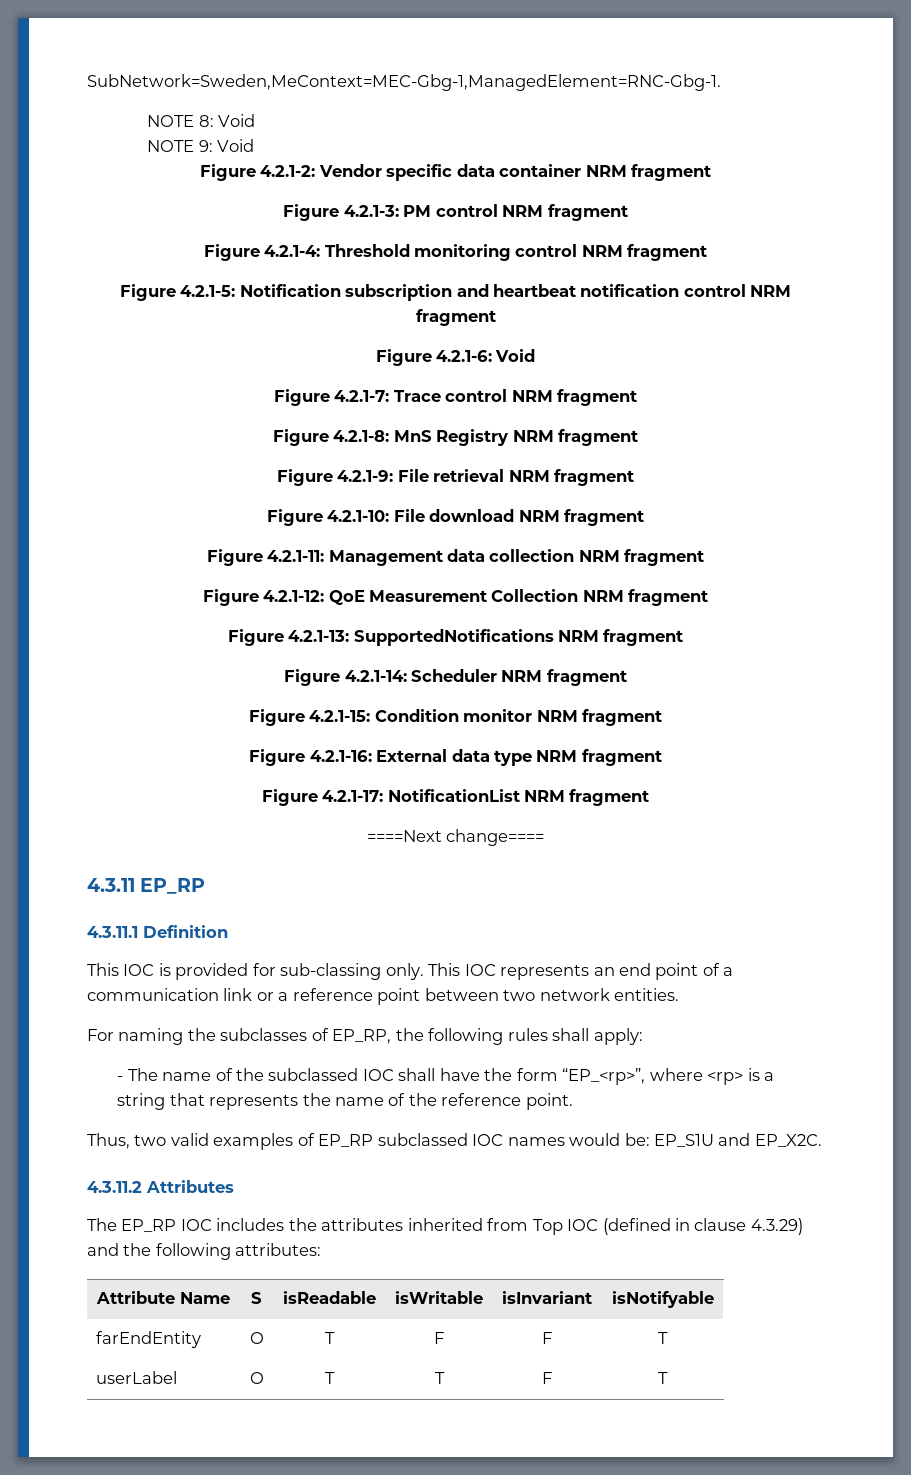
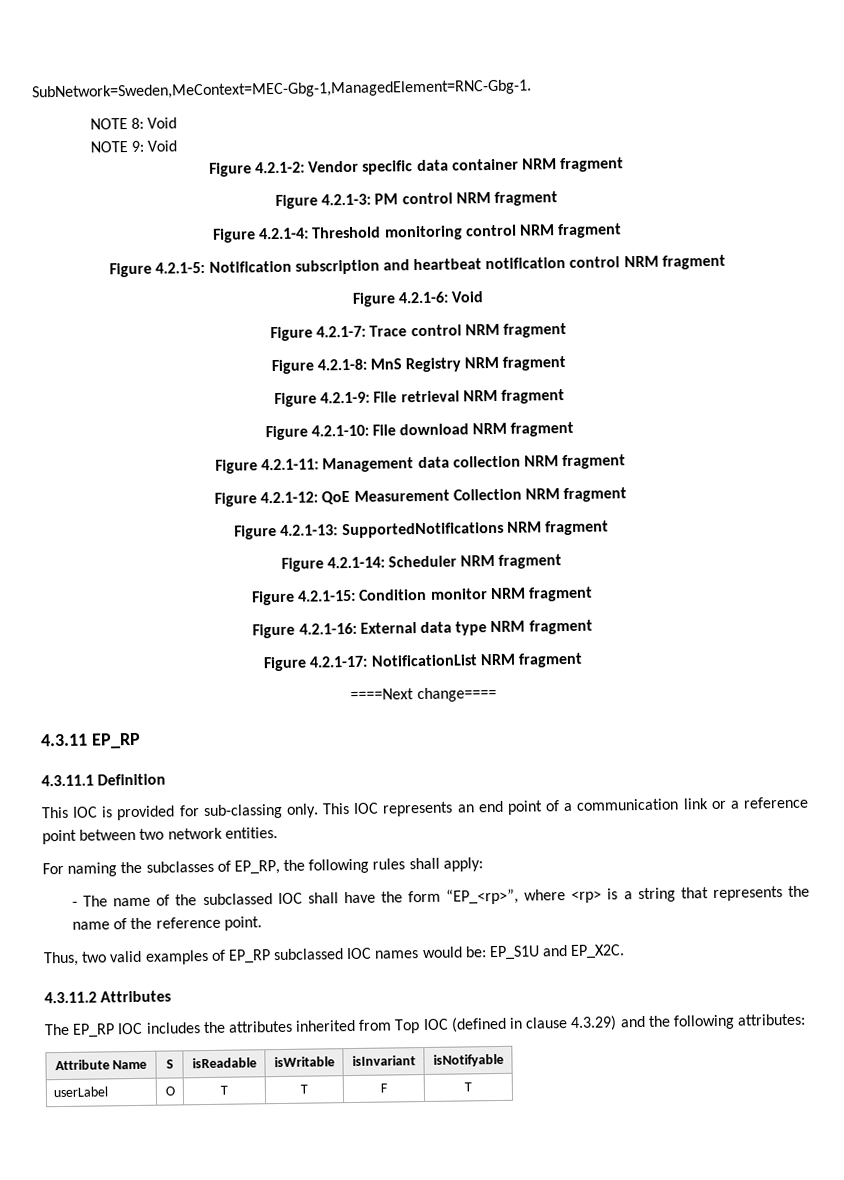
- farEndEntity | O | T | F | F | T

